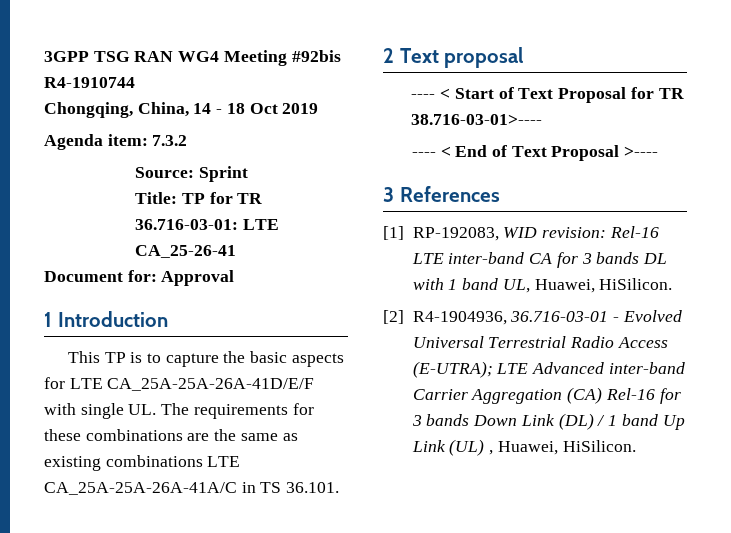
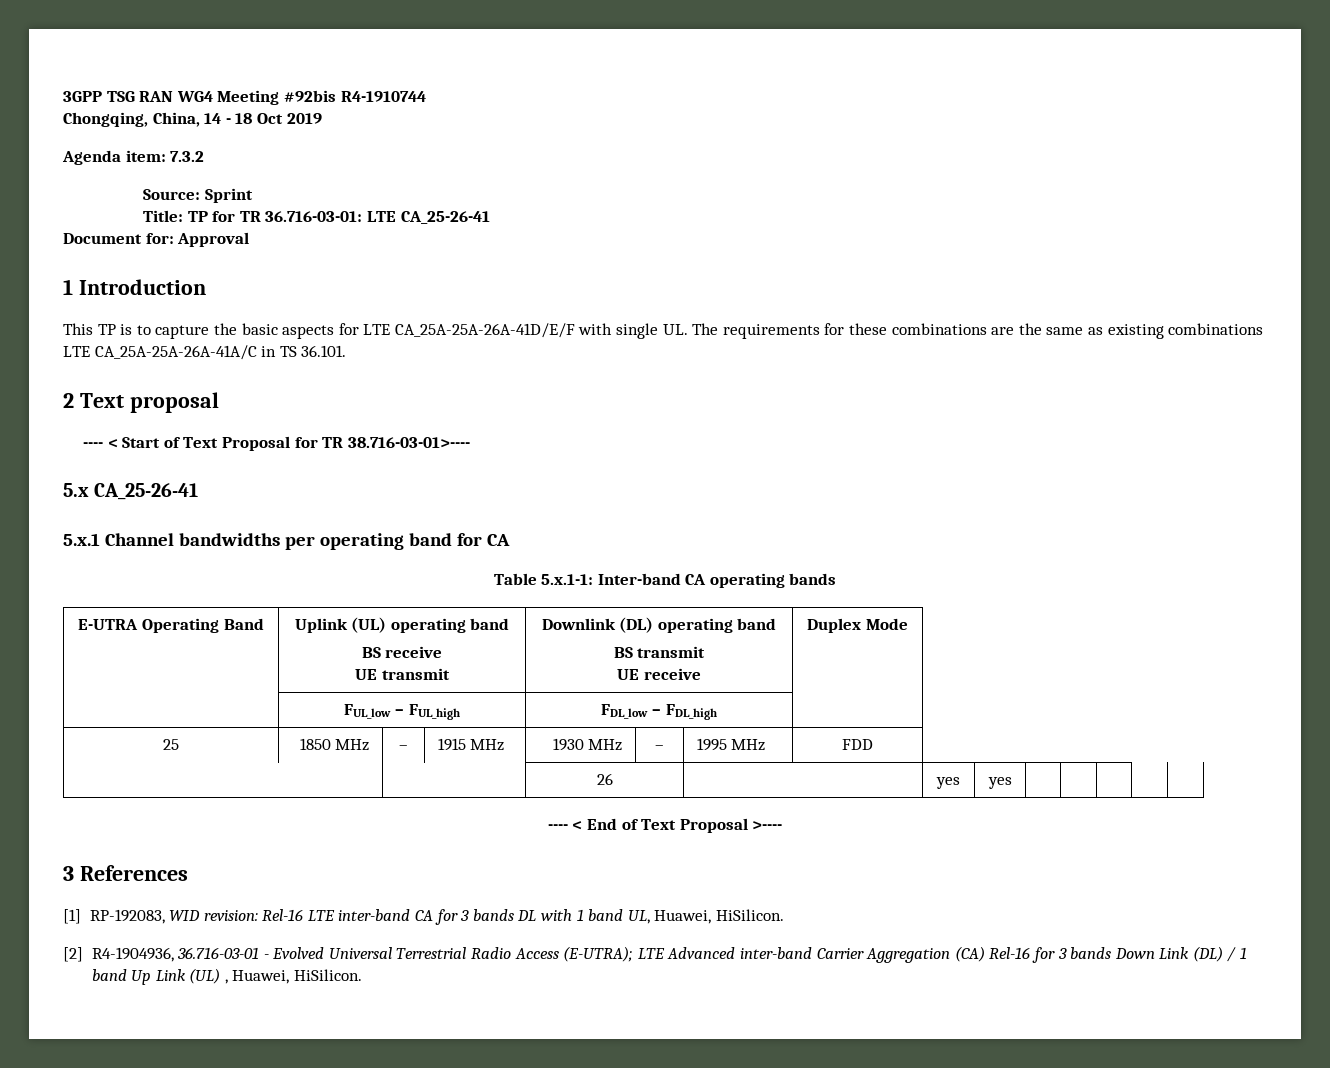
+ 5.x CA_25-26-41
+ 5.x.1 Channel bandwidths per operating band for CA
+ Table 5.x.1-1: Inter-band CA operating bands
+ E-UTRA Operating Band | Uplink (UL) operating band
+ BS receive
+ UE transmit | Downlink (DL) operating band
+ BS transmit
+ UE receive | Duplex Mode
+ | FUL_low – FUL_high | FDL_low – FDL_high |
+ 25 | 1850 MHz | – | 1915 MHz | 1930 MHz | – | 1995 MHz | FDD
+ | | 26 | | yes | yes | | | | |

